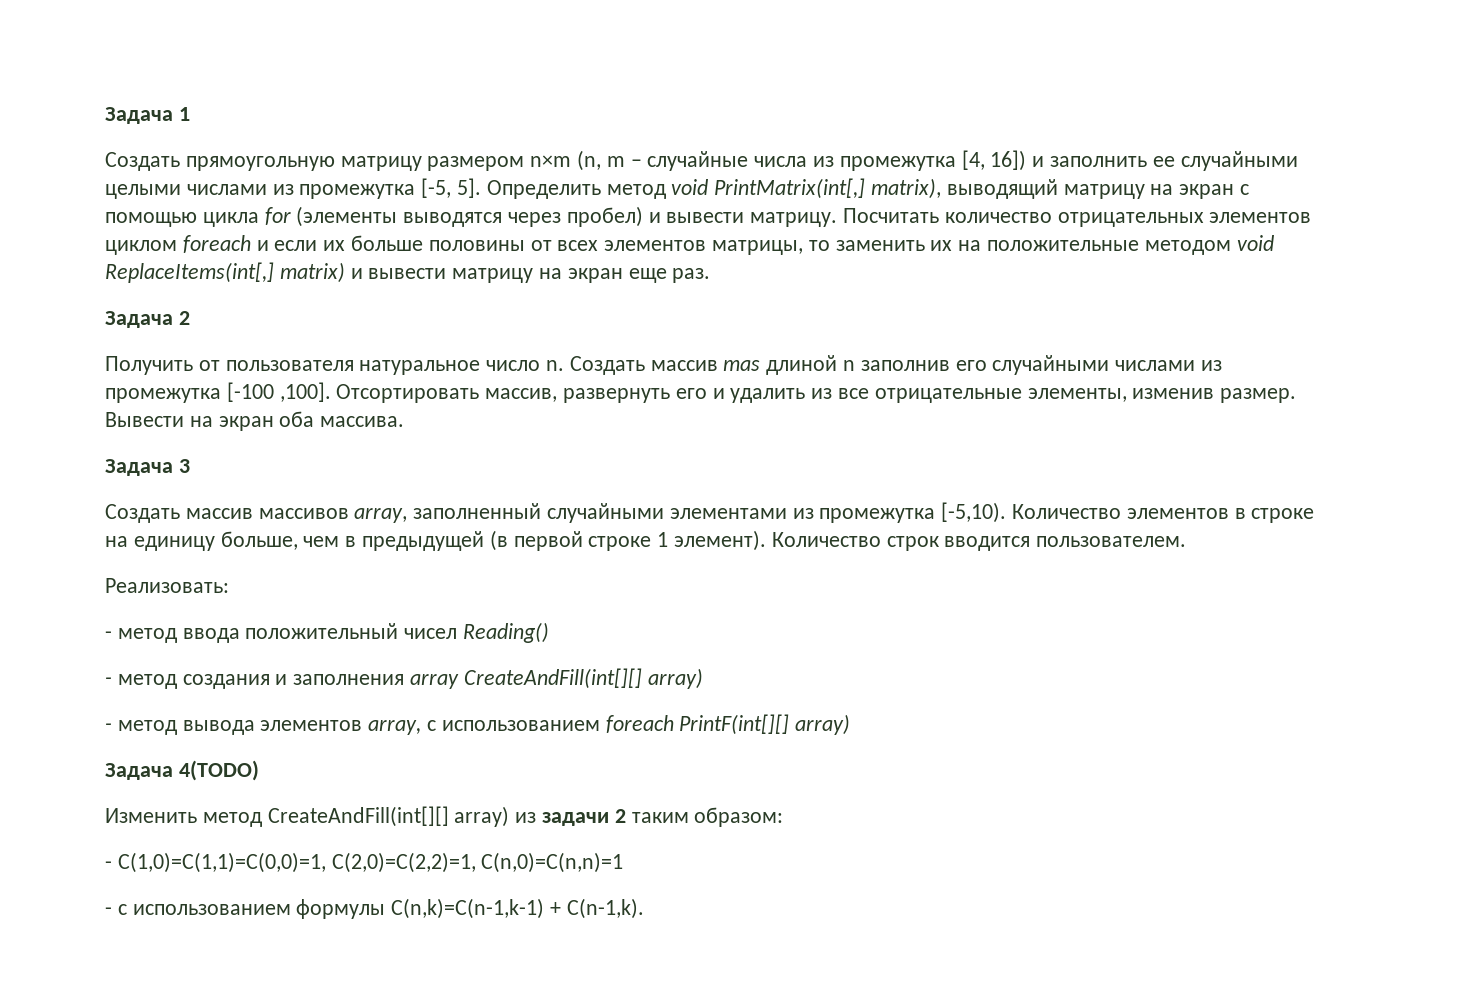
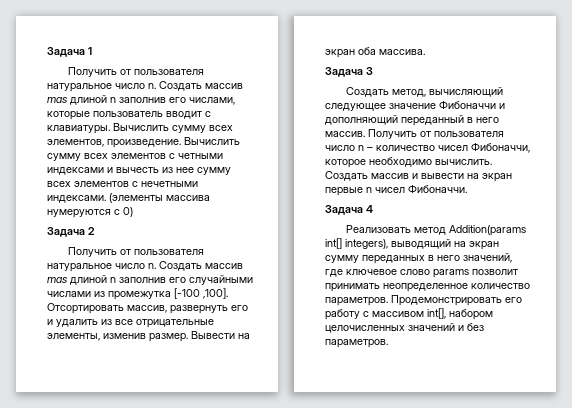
- Создать прямоугольную матрицу размером n×m (n, m – случайные числа из промежутка [4, 16]) и заполнить ее случайными целыми числами из промежутка [-5, 5]. Определить метод void PrintMatrix(int[,] matrix), выводящий матрицу на экран с помощью цикла for (элементы выводятся через пробел) и вывести матрицу. Посчитать количество отрицательных элементов циклом foreach и если их больше половины от всех элементов матрицы, то заменить их на положительные методом void ReplaceItems(int[,] matrix) и вывести матрицу на экран еще раз.
+ Получить от пользователя натуральное число n. Создать массив mas длиной n заполнив его числами, которые пользователь вводит с клавиатуры. Вычислить сумму всех элементов, произведение. Вычислить сумму всех элементов с четными индексами и вычесть из нее сумму всех элементов с нечетными индексами. (элементы массива нумеруются с 0)
- Создать массив массивов array, заполненный случайными элементами из промежутка [-5,10). Количество элементов в строке на единицу больше, чем в предыдущей (в первой строке 1 элемент). Количество строк вводится пользователем.
- Реализовать:
- - метод ввода положительный чисел Reading()
- - метод создания и заполнения array CreateAndFill(int[][] array)
- - метод вывода элементов array, c использованием foreach PrintF(int[][] array)
- Задача 4(TODO)
- Изменить метод CreateAndFill(int[][] array) из задачи 2 таким образом:
- - C(1,0)=C(1,1)=C(0,0)=1, C(2,0)=C(2,2)=1, C(n,0)=C(n,n)=1
- - с использованием формулы C(n,k)=C(n-1,k-1) + C(n-1,k).
+ Создать метод, вычисляющий следующее значение Фибоначчи и дополняющий переданный в него массив. Получить от пользователя число n – количество чисел Фибоначчи, которое необходимо вычислить. Создать массив и вывести на экран первые n чисел Фибоначчи.
+ Задача 4
+ Реализовать метод Addition(params int[] integers), выводящий на экран сумму переданных в него значений, где ключевое слово params позволит принимать неопределенное количество параметров. Продемонстрировать его работу с массивом int[], набором целочисленных значений и без параметров.

